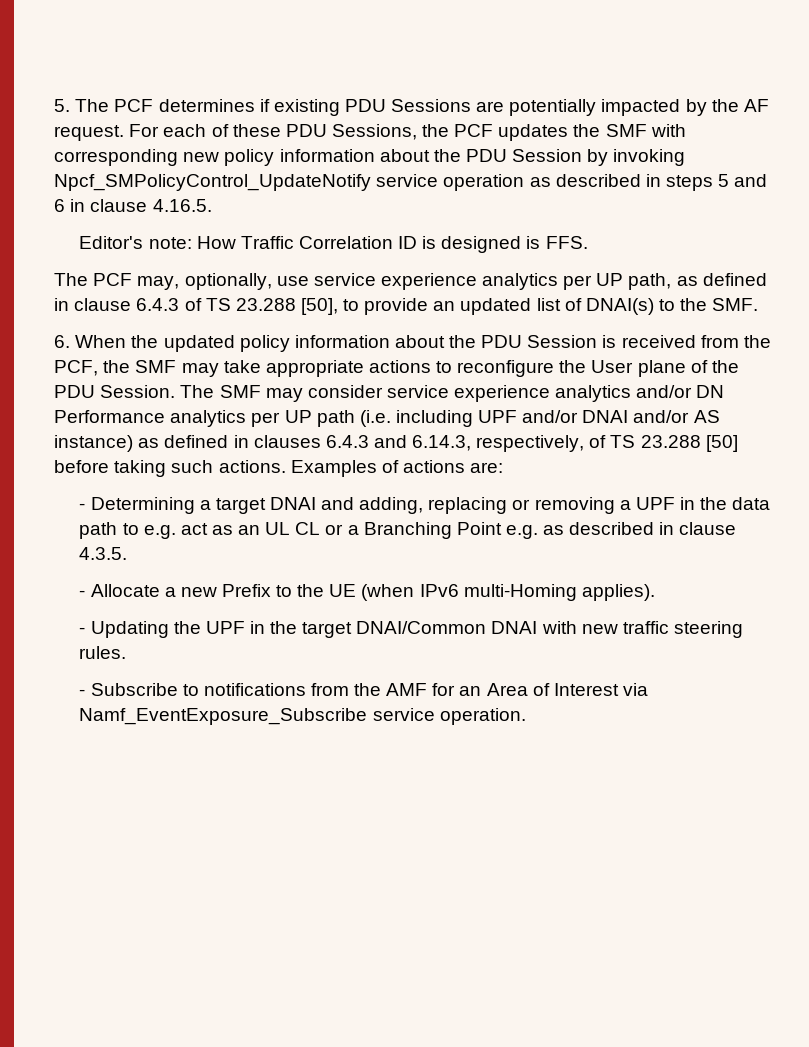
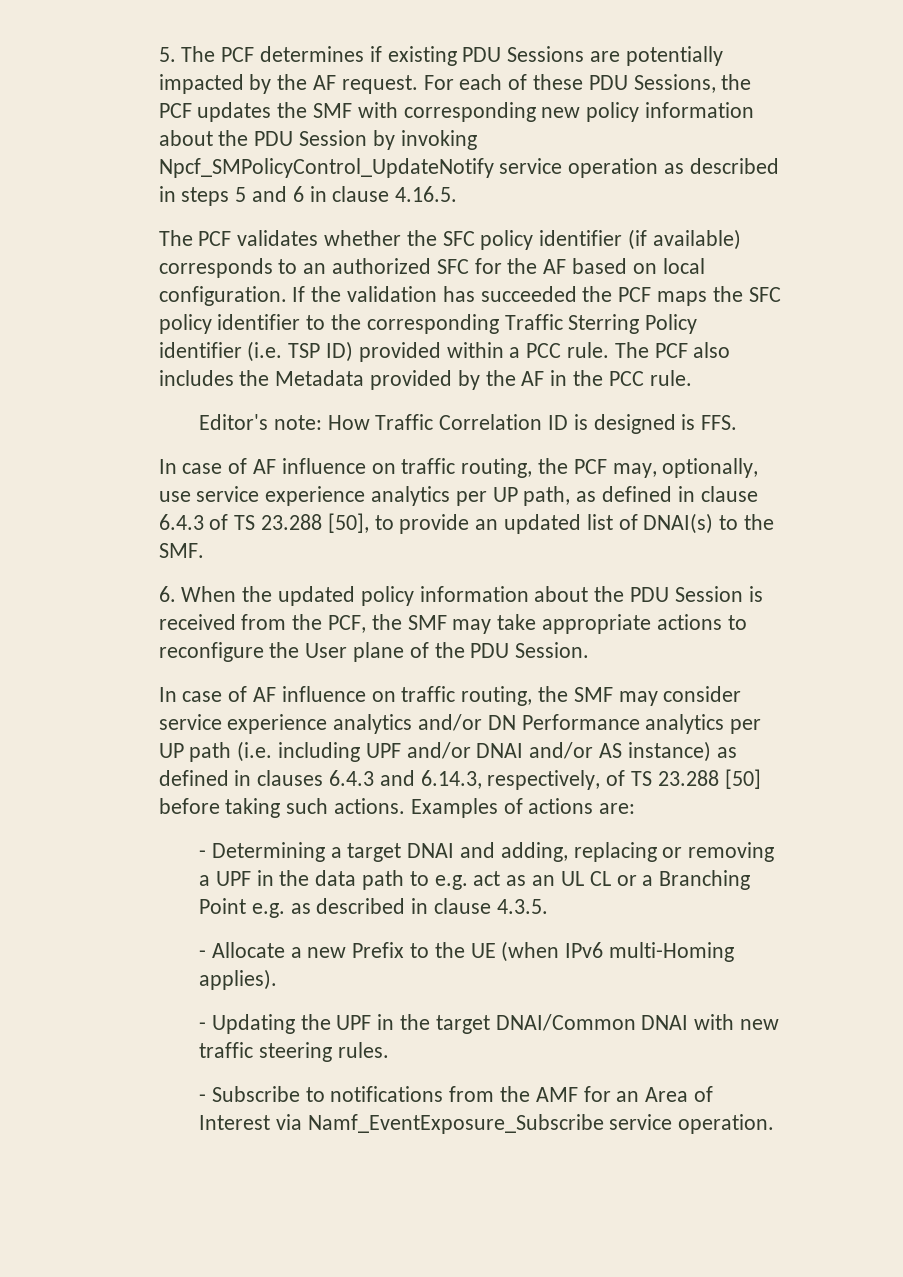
+ The PCF validates whether the SFC policy identifier (if available) corresponds to an authorized SFC for the AF based on local configuration. If the validation has succeeded the PCF maps the SFC policy identifier to the corresponding Traffic Sterring Policy identifier (i.e. TSP ID) provided within a PCC rule. The PCF also includes the Metadata provided by the AF in the PCC rule.
- The PCF may, optionally, use service experience analytics per UP path, as defined in clause 6.4.3 of TS 23.288 [50], to provide an updated list of DNAI(s) to the SMF.
+ In case of AF influence on traffic routing, the PCF may, optionally, use service experience analytics per UP path, as defined in clause 6.4.3 of TS 23.288 [50], to provide an updated list of DNAI(s) to the SMF.
- 6. When the updated policy information about the PDU Session is received from the PCF, the SMF may take appropriate actions to reconfigure the User plane of the PDU Session. The SMF may consider service experience analytics and/or DN Performance analytics per UP path (i.e. including UPF and/or DNAI and/or AS instance) as defined in clauses 6.4.3 and 6.14.3, respectively, of TS 23.288 [50] before taking such actions.
+ 6. When the updated policy information about the PDU Session is received from the PCF, the SMF may take appropriate actions to reconfigure the User plane of the PDU Session.
+ In case of AF influence on traffic routing, the SMF may consider service experience analytics and/or DN Performance analytics per UP path (i.e. including UPF and/or DNAI and/or AS instance) as defined in clauses 6.4.3 and 6.14.3, respectively, of TS 23.288 [50] before taking such actions.

